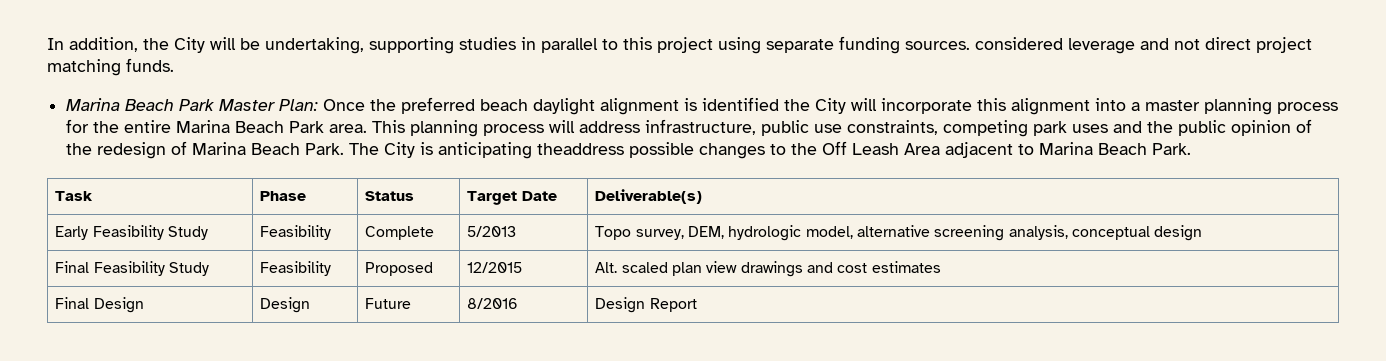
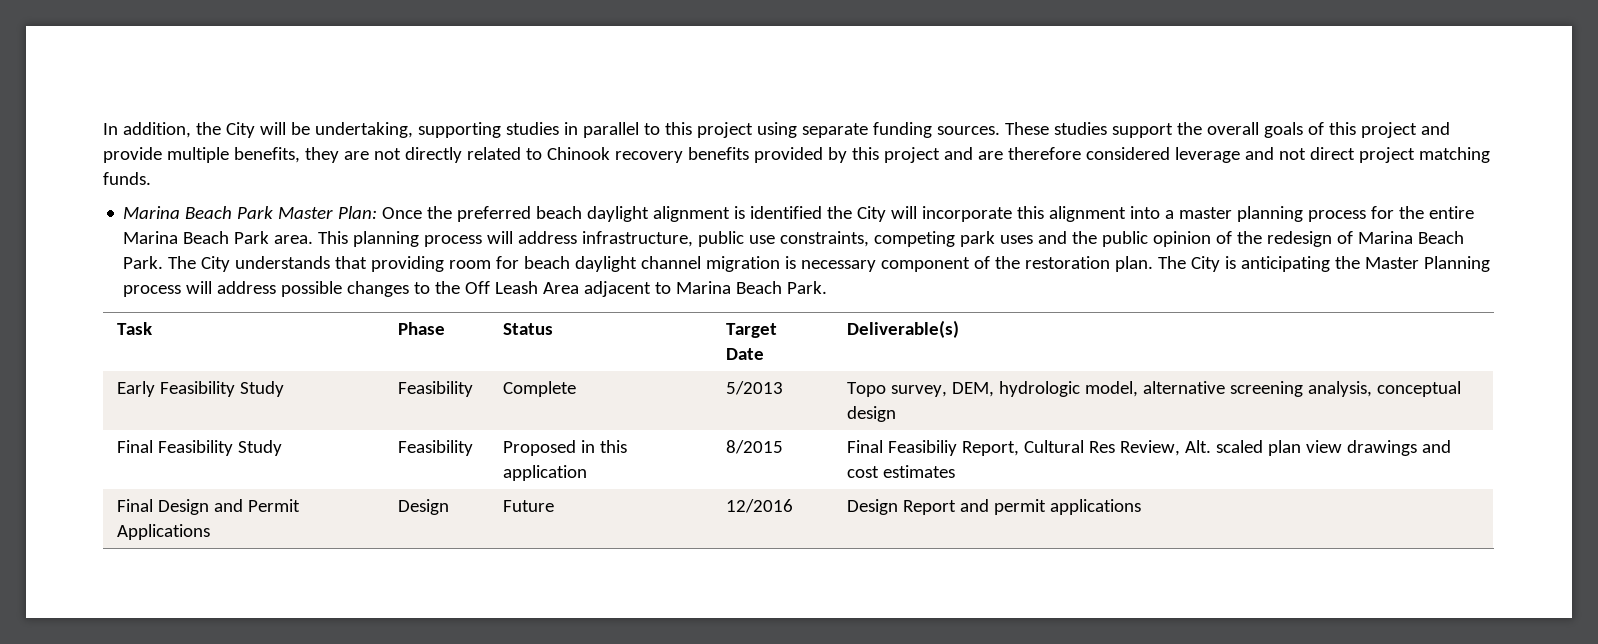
- In addition, the City will be undertaking, supporting studies in parallel to this project using separate funding sources. considered leverage and not direct project matching funds.
+ In addition, the City will be undertaking, supporting studies in parallel to this project using separate funding sources. These studies support the overall goals of this project and provide multiple benefits, they are not directly related to Chinook recovery benefits provided by this project and are therefore considered leverage and not direct project matching funds.
- The City is anticipating theaddress possible changes to the Off Leash Area adjacent to Marina Beach Park.
+ The City understands that providing room for beach daylight channel migration is necessary component of the restoration plan. The City is anticipating the Master Planning process will address possible changes to the Off Leash Area adjacent to Marina Beach Park.
- Final Feasibility Study | Feasibility | Proposed | 12/2015 | Alt. scaled plan view drawings and cost estimates
+ Final Feasibility Study | Feasibility | Proposed in this application | 8/2015 | Final Feasibiliy Report, Cultural Res Review, Alt. scaled plan view drawings and cost estimates
- Final Design | Design | Future | 8/2016 | Design Report
+ Final Design and Permit Applications | Design | Future | 12/2016 | Design Report and permit applications

